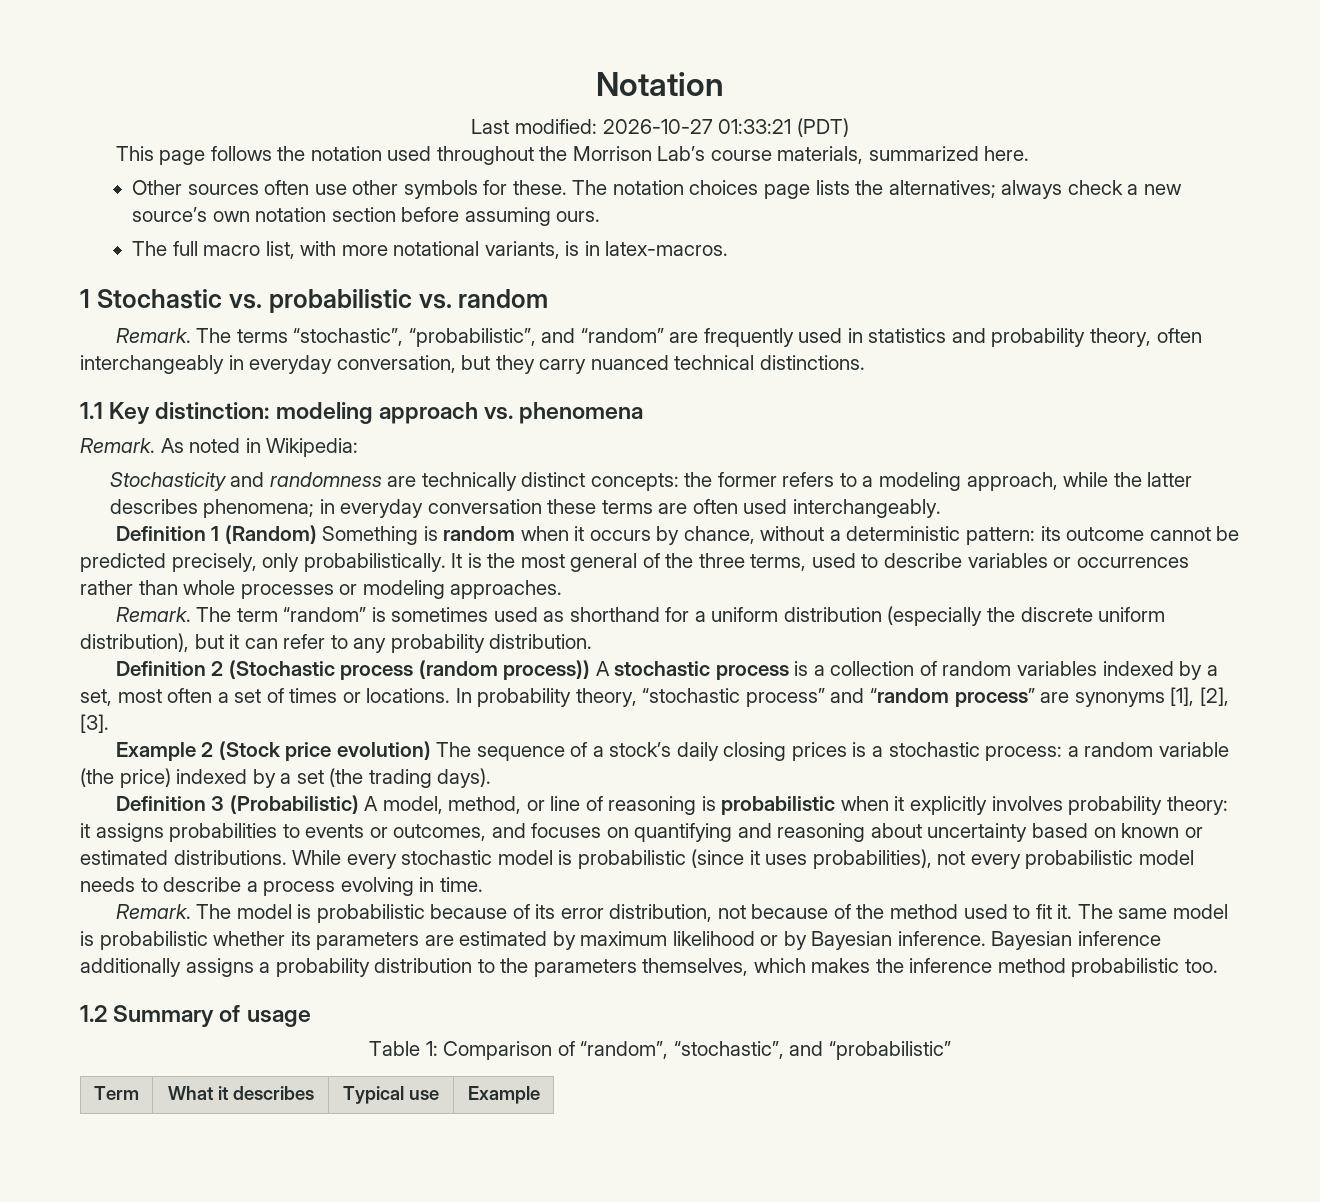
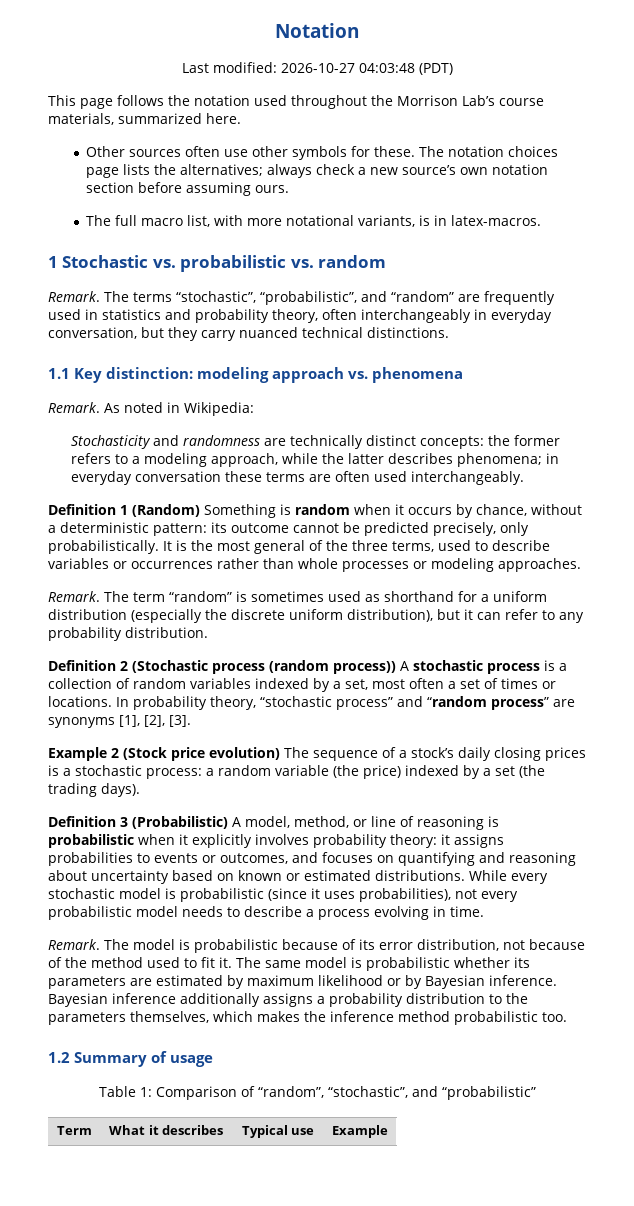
- Last modified: 2026-10-27 01:33:21 (PDT)
+ Last modified: 2026-10-27 04:03:48 (PDT)

